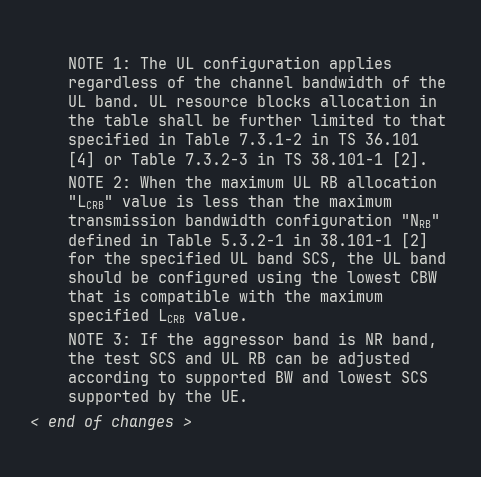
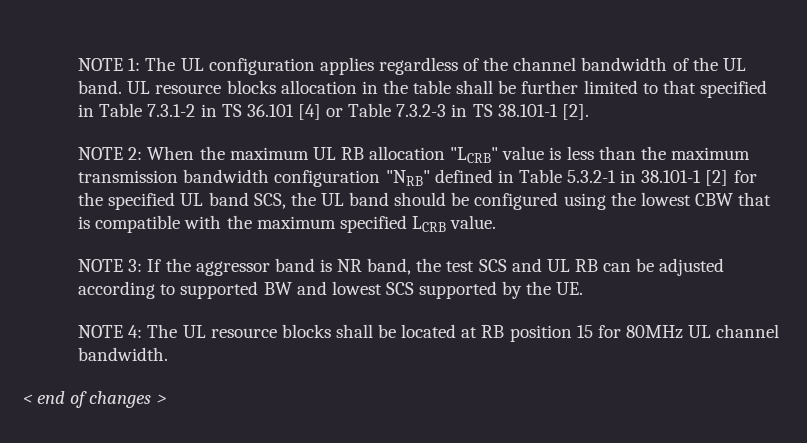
+ NOTE 4: The UL resource blocks shall be located at RB position 15 for 80MHz UL channel bandwidth.

